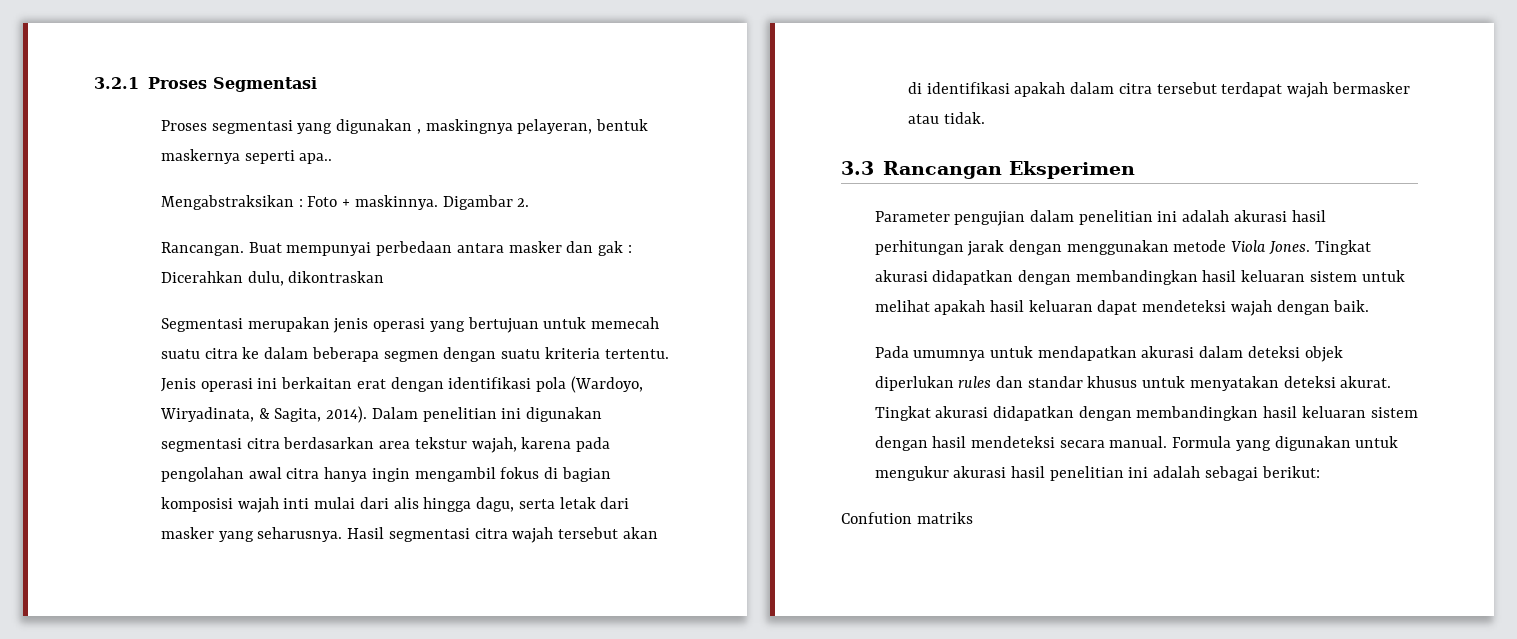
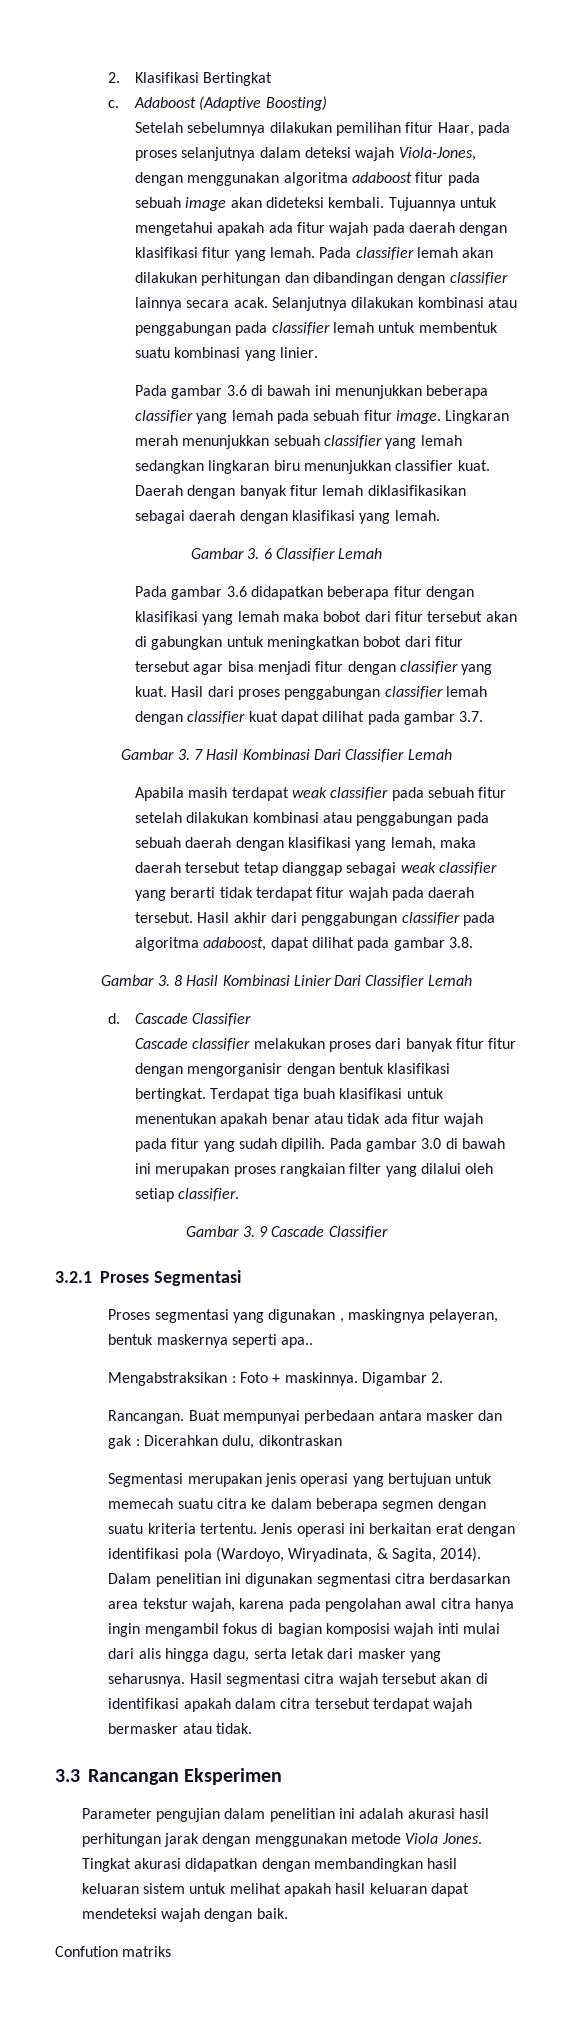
+ 2. Klasifikasi Bertingkat
+ c. Adaboost (Adaptive Boosting)
+ Setelah sebelumnya dilakukan pemilihan fitur Haar, pada proses selanjutnya dalam deteksi wajah Viola-Jones, dengan menggunakan algoritma adaboost fitur pada sebuah image akan dideteksi kembali. Tujuannya untuk mengetahui apakah ada fitur wajah pada daerah dengan klasifikasi fitur yang lemah. Pada classifier lemah akan dilakukan perhitungan dan dibandingan dengan classifier lainnya secara acak. Selanjutnya dilakukan kombinasi atau penggabungan pada classifier lemah untuk membentuk suatu kombinasi yang linier.
+ Pada gambar 3.6 di bawah ini menunjukkan beberapa classifier yang lemah pada sebuah fitur image. Lingkaran merah menunjukkan sebuah classifier yang lemah sedangkan lingkaran biru menunjukkan classifier kuat. Daerah dengan banyak fitur lemah diklasifikasikan sebagai daerah dengan klasifikasi yang lemah.
+ Gambar 3. 6 Classifier Lemah
+ Pada gambar 3.6 didapatkan beberapa fitur dengan klasifikasi yang lemah maka bobot dari fitur tersebut akan di gabungkan untuk meningkatkan bobot dari fitur tersebut agar bisa menjadi fitur dengan classifier yang kuat. Hasil dari proses penggabungan classifier lemah dengan classifier kuat dapat dilihat pada gambar 3.7.
+ Gambar 3. 7 Hasil Kombinasi Dari Classifier Lemah
+ Apabila masih terdapat weak classifier pada sebuah fitur setelah dilakukan kombinasi atau penggabungan pada sebuah daerah dengan klasifikasi yang lemah, maka daerah tersebut tetap dianggap sebagai weak classifier yang berarti tidak terdapat fitur wajah pada daerah tersebut. Hasil akhir dari penggabungan classifier pada algoritma adaboost, dapat dilihat pada gambar 3.8.
+ Gambar 3. 8 Hasil Kombinasi Linier Dari Classifier Lemah
+ d. Cascade Classifier
+ Cascade classifier melakukan proses dari banyak fitur fitur dengan mengorganisir dengan bentuk klasifikasi bertingkat. Terdapat tiga buah klasifikasi untuk menentukan apakah benar atau tidak ada fitur wajah pada fitur yang sudah dipilih. Pada gambar 3.0 di bawah ini merupakan proses rangkaian filter yang dilalui oleh setiap classifier.
+ Gambar 3. 9 Cascade Classifier
- Pada umumnya untuk mendapatkan akurasi dalam deteksi objek diperlukan rules dan standar khusus untuk menyatakan deteksi akurat. Tingkat akurasi didapatkan dengan membandingkan hasil keluaran sistem dengan hasil mendeteksi secara manual. Formula yang digunakan untuk mengukur akurasi hasil penelitian ini adalah sebagai berikut:

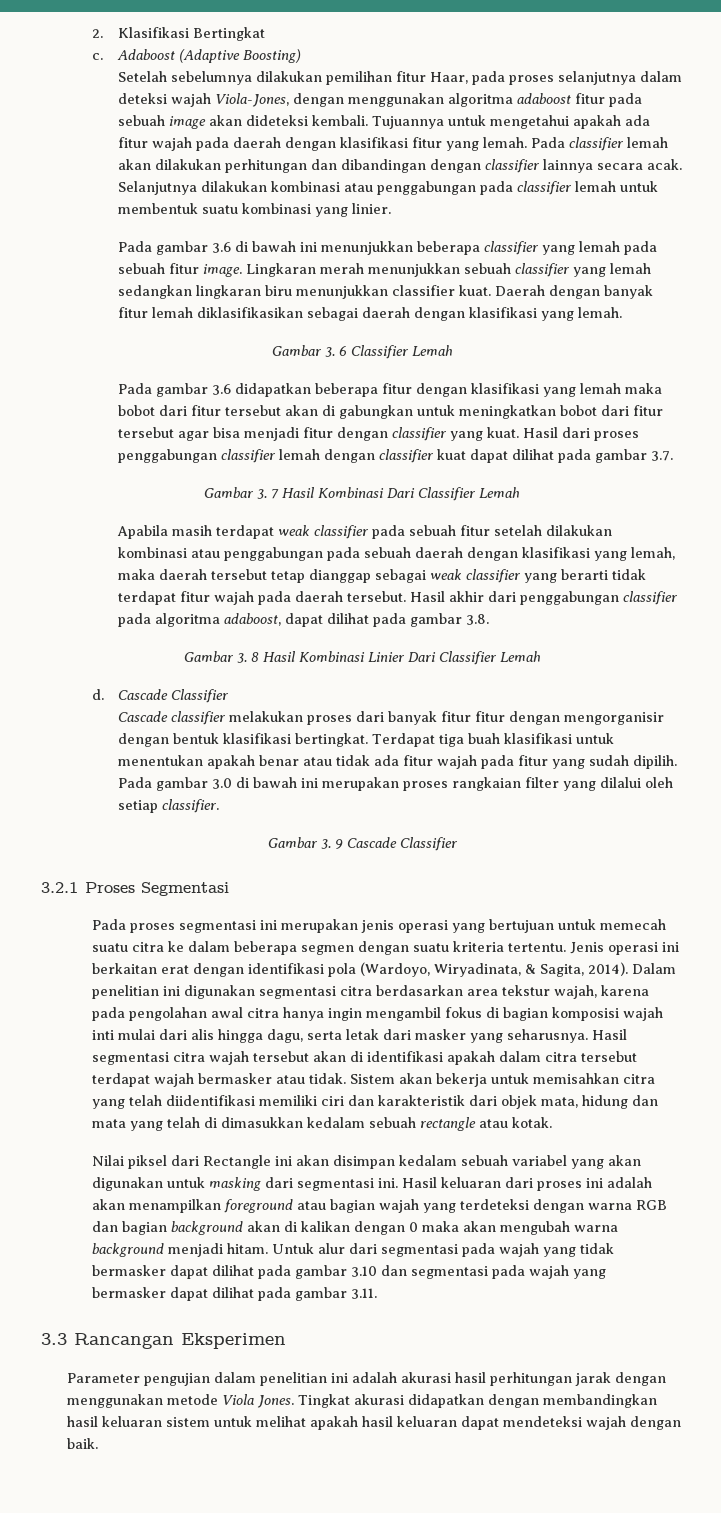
- Proses segmentasi yang digunakan , maskingnya pelayeran, bentuk maskernya seperti apa..
- Mengabstraksikan : Foto + maskinnya. Digambar 2.
- Rancangan. Buat mempunyai perbedaan antara masker dan gak : Dicerahkan dulu, dikontraskan
- Segmentasi merupakan jenis operasi yang bertujuan untuk memecah suatu citra ke dalam beberapa segmen dengan suatu kriteria tertentu.
+ Pada proses segmentasi ini merupakan jenis operasi yang bertujuan untuk memecah suatu citra ke dalam beberapa segmen dengan suatu kriteria tertentu.
+ Sistem akan bekerja untuk memisahkan citra yang telah diidentifikasi memiliki ciri dan karakteristik dari objek mata, hidung dan mata yang telah di dimasukkan kedalam sebuah rectangle atau kotak.
+ Nilai piksel dari Rectangle ini akan disimpan kedalam sebuah variabel yang akan digunakan untuk masking dari segmentasi ini. Hasil keluaran dari proses ini adalah akan menampilkan foreground atau bagian wajah yang terdeteksi dengan warna RGB dan bagian background akan di kalikan dengan 0 maka akan mengubah warna background menjadi hitam. Untuk alur dari segmentasi pada wajah yang tidak bermasker dapat dilihat pada gambar 3.10 dan segmentasi pada wajah yang bermasker dapat dilihat pada gambar 3.11.
- Confution matriks

